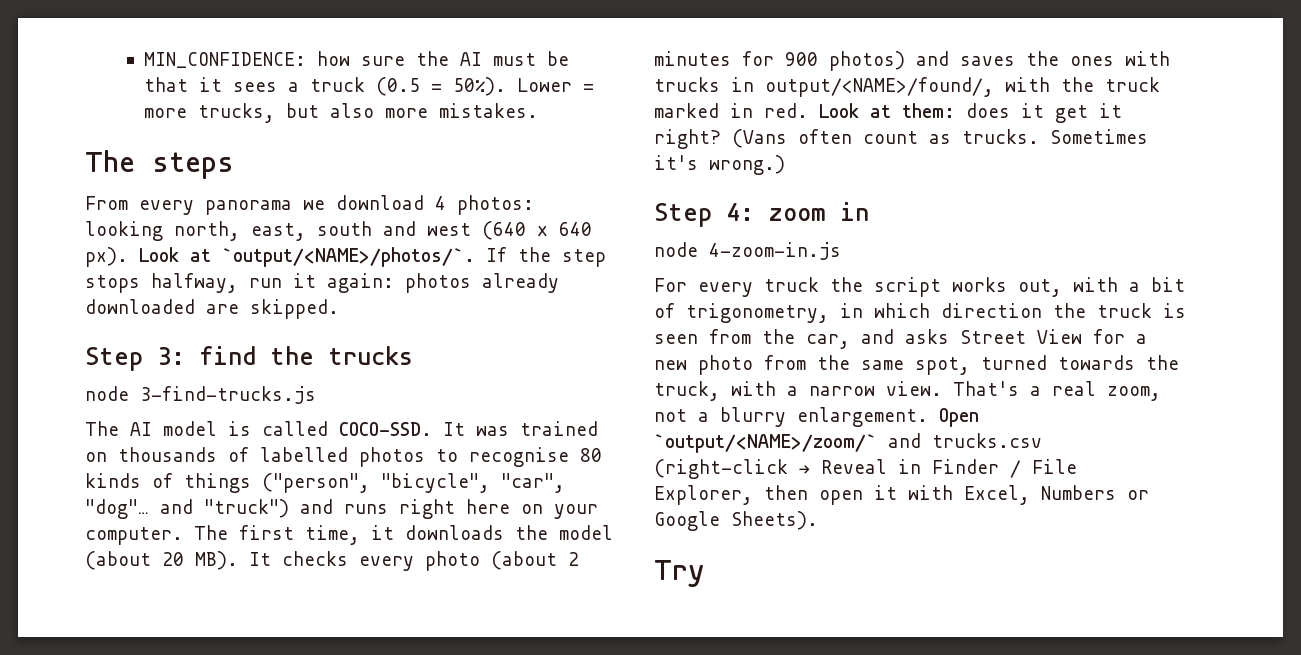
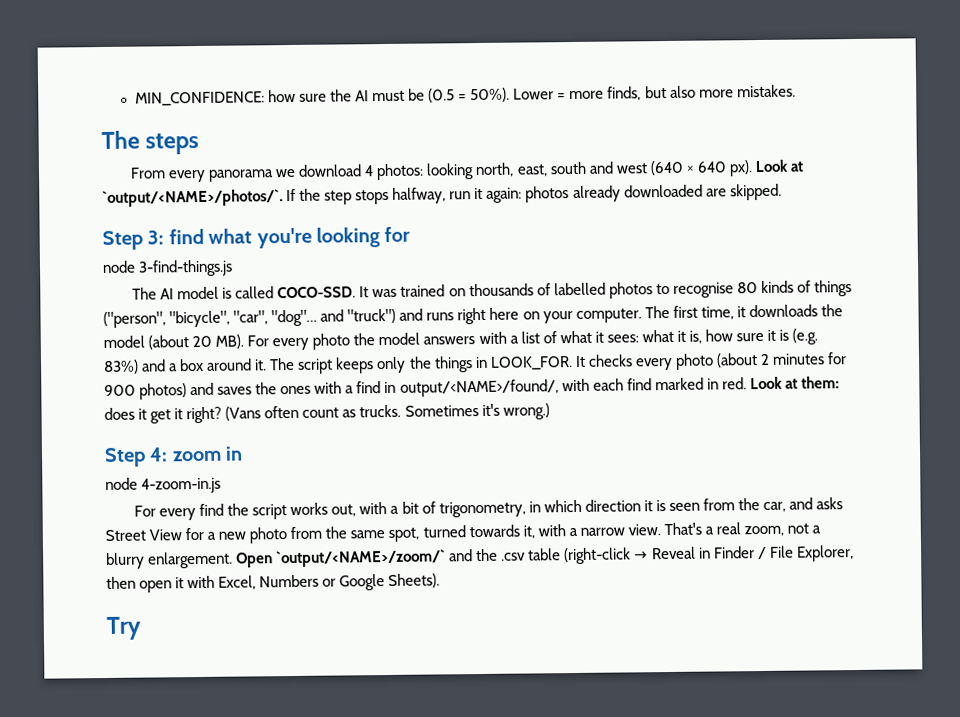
- MIN_CONFIDENCE: how sure the AI must be that it sees a truck (0.5 = 50%).
+ MIN_CONFIDENCE: how sure the AI must be (0.5 = 50%).
- Lower = more trucks, but also more mistakes.
+ Lower = more finds, but also more mistakes.
- Step 3: find the trucks
- node 3-find-trucks.js
+ Step 3: find what you're looking for
+ node 3-find-things.js
- The first time, it downloads the model (about 20 MB). It checks every photo (about 2 minutes for 900 photos) and saves the ones with trucks in output/<NAME>/found/, with the truck marked in red.
+ The first time, it downloads the model (about 20 MB). For every photo the model answers with a list of what it sees: what it is, how sure it is (e.g. 83%) and a box around it. The script keeps only the things in LOOK_FOR. It checks every photo (about 2 minutes for 900 photos) and saves the ones with a find in output/<NAME>/found/, with each find marked in red.
- For every truck the script works out, with a bit of trigonometry, in which direction the truck is seen from the car, and asks Street View for a new photo from the same spot, turned towards the truck, with a narrow view.
+ For every find the script works out, with a bit of trigonometry, in which direction it is seen from the car, and asks Street View for a new photo from the same spot, turned towards it, with a narrow view.
- Open `output/<NAME>/zoom/` and trucks.csv (right-click → Reveal in Finder / File Explorer, then open it with Excel, Numbers or Google Sheets).
+ Open `output/<NAME>/zoom/` and the .csv table (right-click → Reveal in Finder / File Explorer, then open it with Excel, Numbers or Google Sheets).

